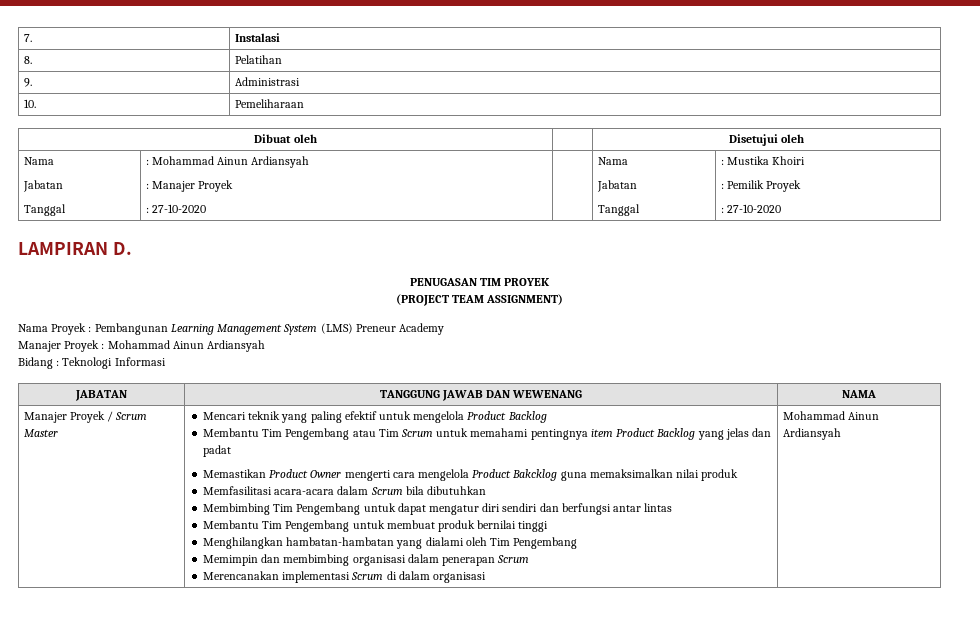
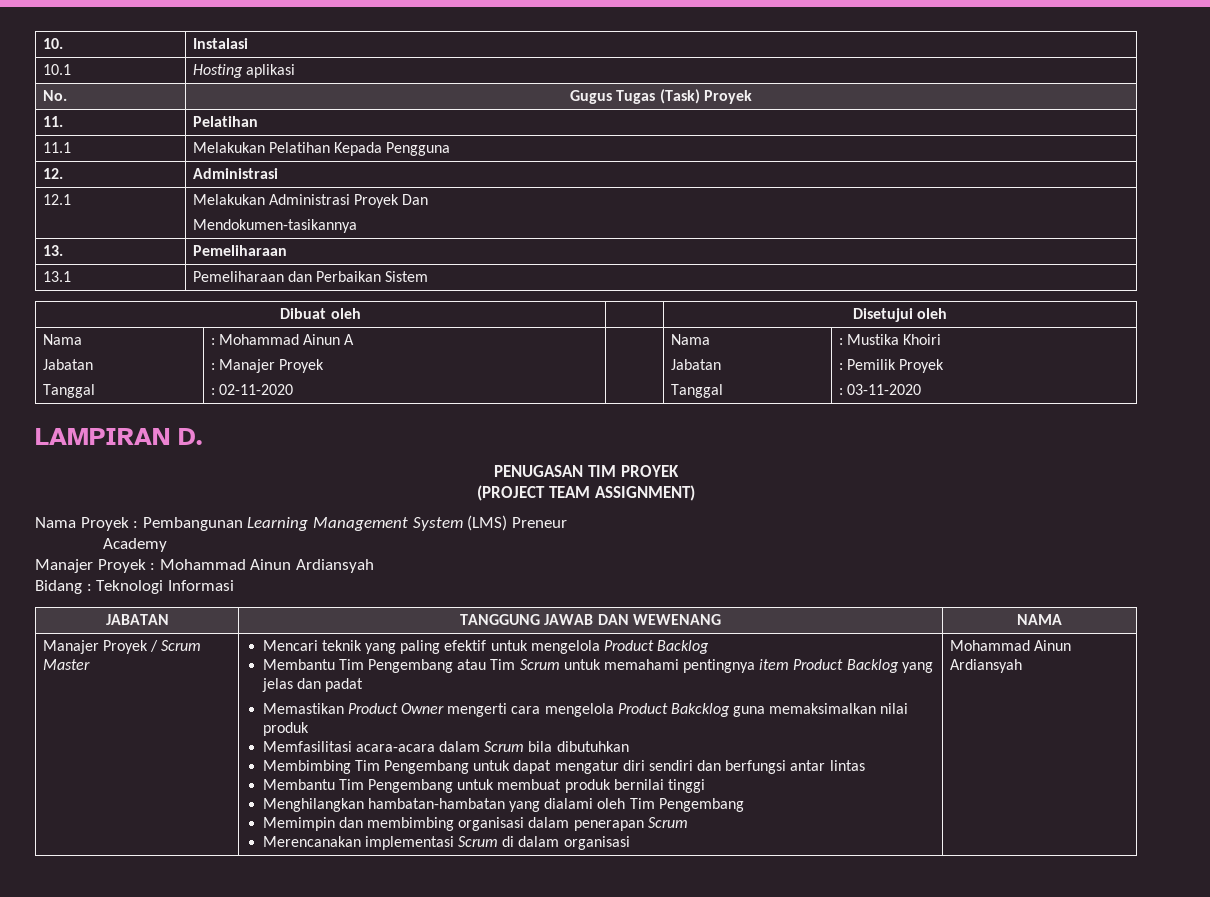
- 7. | Instalasi
+ 10. | Instalasi
- 8. | Pelatihan
- 9. | Administrasi
- 10. | Pemeliharaan
+ 10.1 | Hosting aplikasi
+ No. | Gugus Tugas (Task) Proyek
+ 11. | Pelatihan
+ 11.1 | Melakukan Pelatihan Kepada Pengguna
+ 12. | Administrasi
+ 12.1 | Melakukan Administrasi Proyek Dan
+ Mendokumen-tasikannya
+ 13. | Pemeliharaan
+ 13.1 | Pemeliharaan dan Perbaikan Sistem
  Dibuat oleh | | Disetujui oleh
  Nama
  Jabatan
- Tanggal | : Mohammad Ainun Ardiansyah
+ Tanggal | : Mohammad Ainun A
  : Manajer Proyek
- : 27-10-2020 | | Nama
+ : 02-11-2020 | | Nama
  Jabatan
  Tanggal | : Mustika Khoiri
  : Pemilik Proyek
- : 27-10-2020
+ : 03-11-2020
- Nama Proyek : Pembangunan Learning Management System (LMS) Preneur Academy
+ Nama Proyek : Pembangunan Learning Management System (LMS) Preneur
+ Academy

